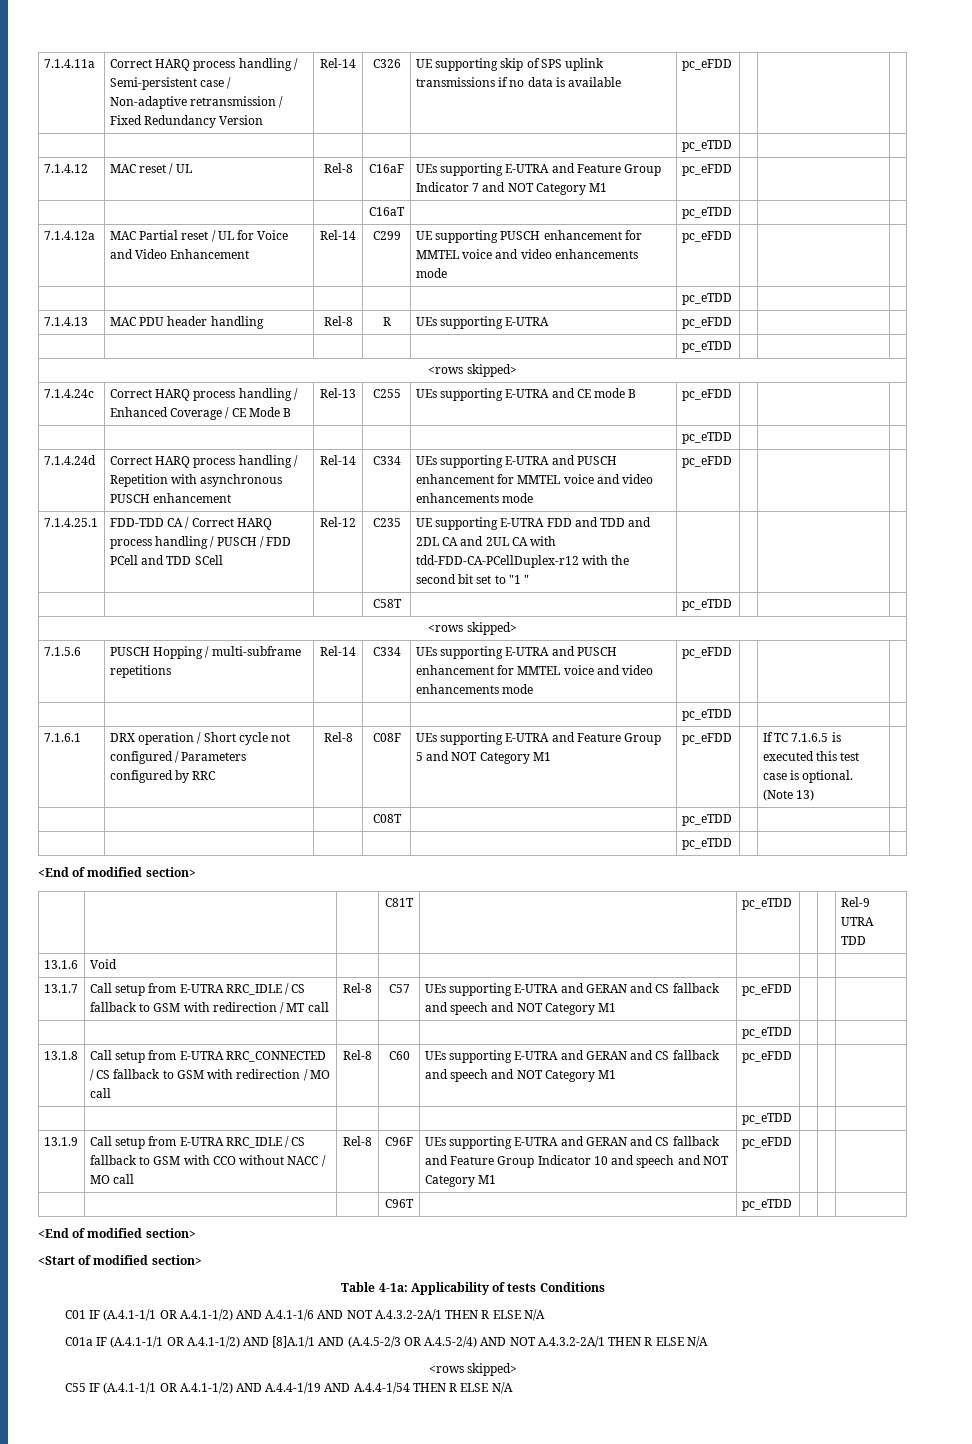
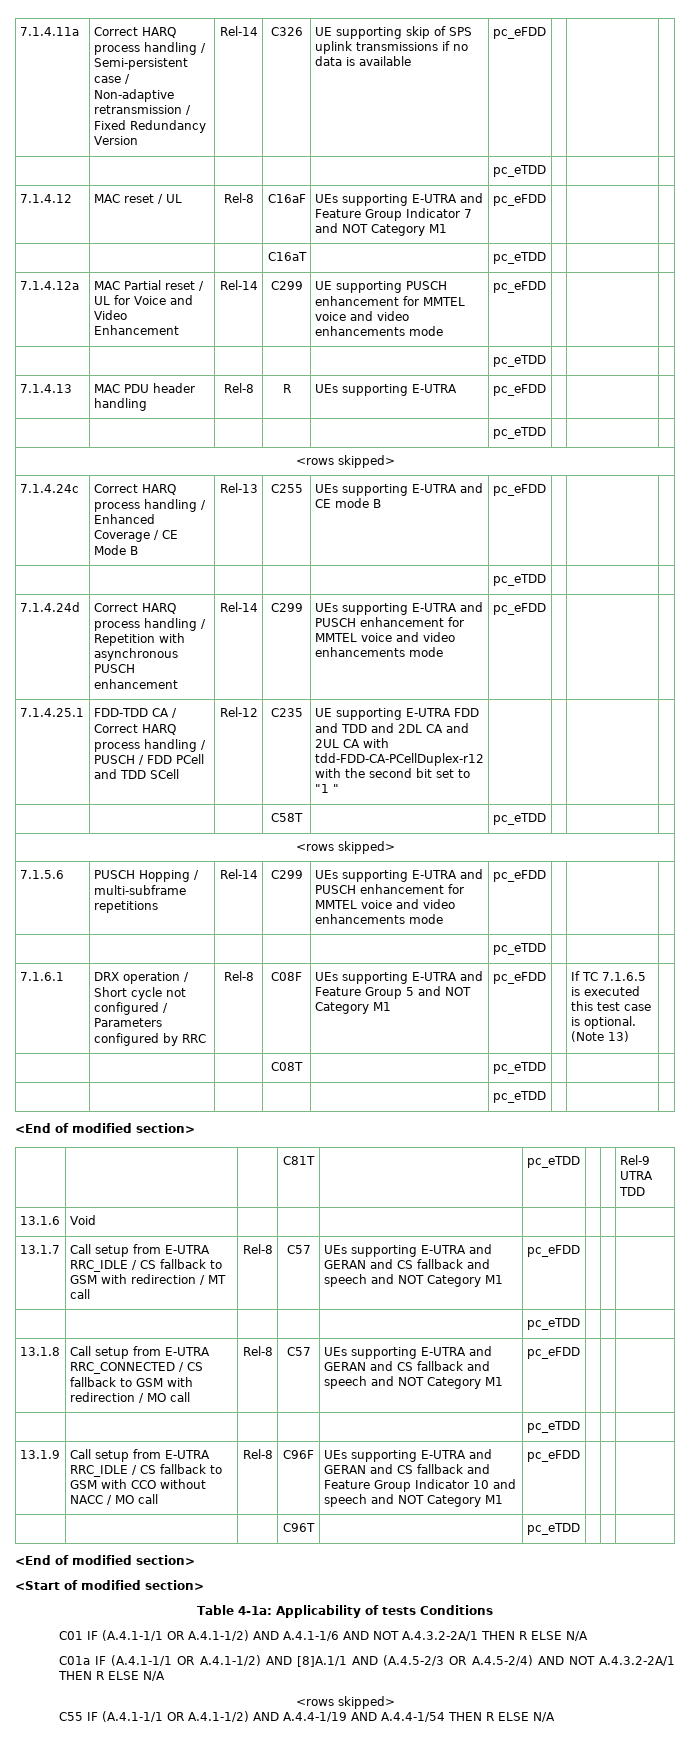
- 7.1.4.24d | Correct HARQ process handling / Repetition with asynchronous PUSCH enhancement | Rel-14 | C334 | UEs supporting E-UTRA and PUSCH enhancement for MMTEL voice and video enhancements mode | pc_eFDD | | |
+ 7.1.4.24d | Correct HARQ process handling / Repetition with asynchronous PUSCH enhancement | Rel-14 | C299 | UEs supporting E-UTRA and PUSCH enhancement for MMTEL voice and video enhancements mode | pc_eFDD | | |
- 7.1.5.6 | PUSCH Hopping / multi-subframe repetitions | Rel-14 | C334 | UEs supporting E-UTRA and PUSCH enhancement for MMTEL voice and video enhancements mode | pc_eFDD | | |
+ 7.1.5.6 | PUSCH Hopping / multi-subframe repetitions | Rel-14 | C299 | UEs supporting E-UTRA and PUSCH enhancement for MMTEL voice and video enhancements mode | pc_eFDD | | |
- 13.1.8 | Call setup from E-UTRA RRC_CONNECTED / CS fallback to GSM with redirection / MO call | Rel-8 | C60 | UEs supporting E-UTRA and GERAN and CS fallback and speech and NOT Category M1 | pc_eFDD | | |
+ 13.1.8 | Call setup from E-UTRA RRC_CONNECTED / CS fallback to GSM with redirection / MO call | Rel-8 | C57 | UEs supporting E-UTRA and GERAN and CS fallback and speech and NOT Category M1 | pc_eFDD | | |

